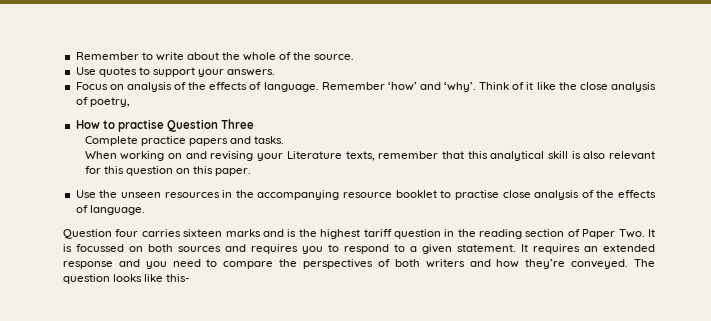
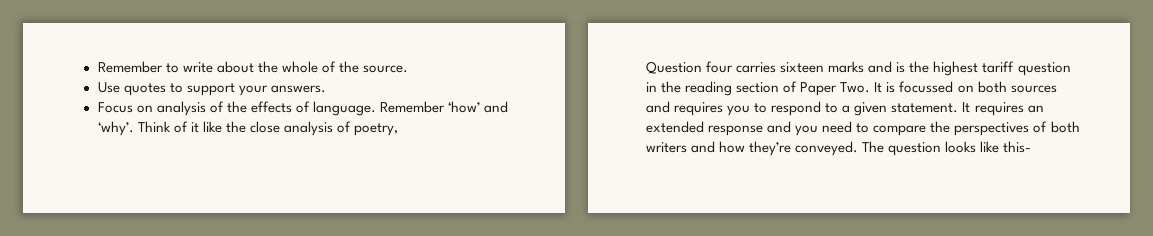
- How to practise Question Three
- Complete practice papers and tasks.
- When working on and revising your Literature texts, remember that this analytical skill is also relevant for this question on this paper.
- Use the unseen resources in the accompanying resource booklet to practise close analysis of the effects of language.

